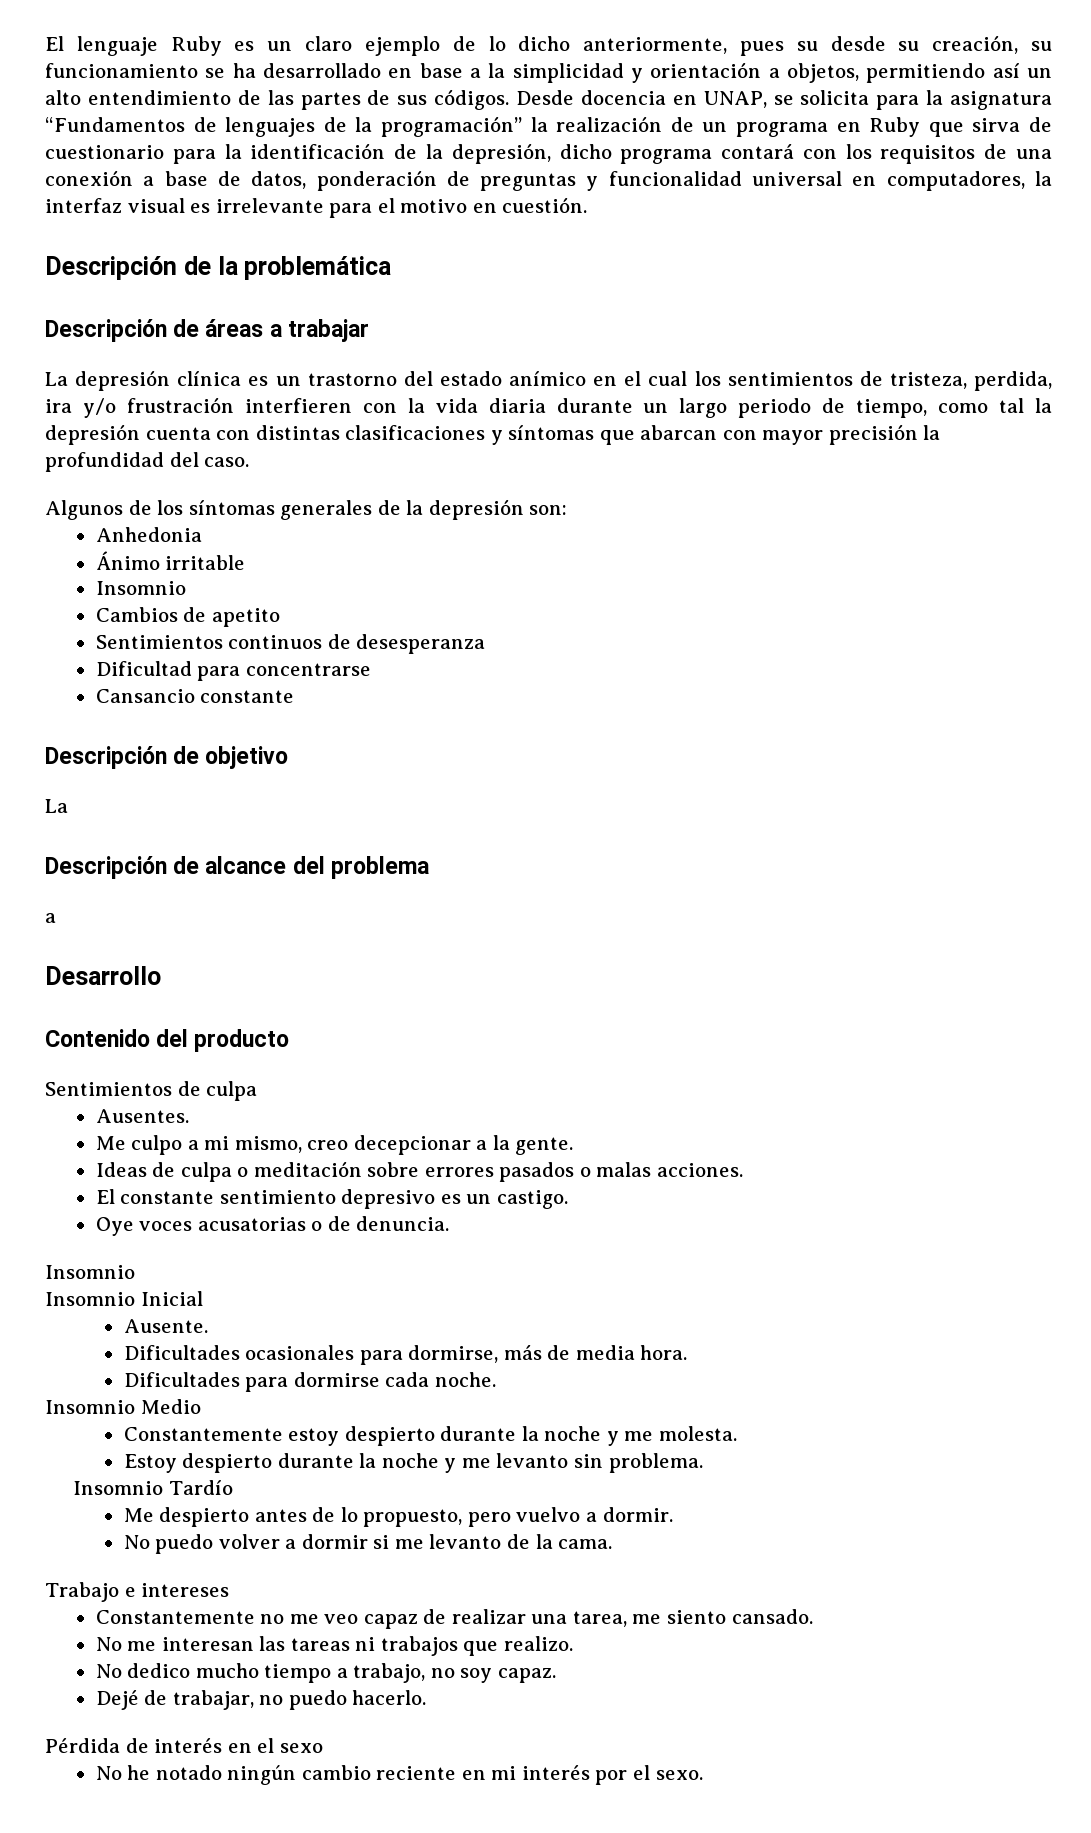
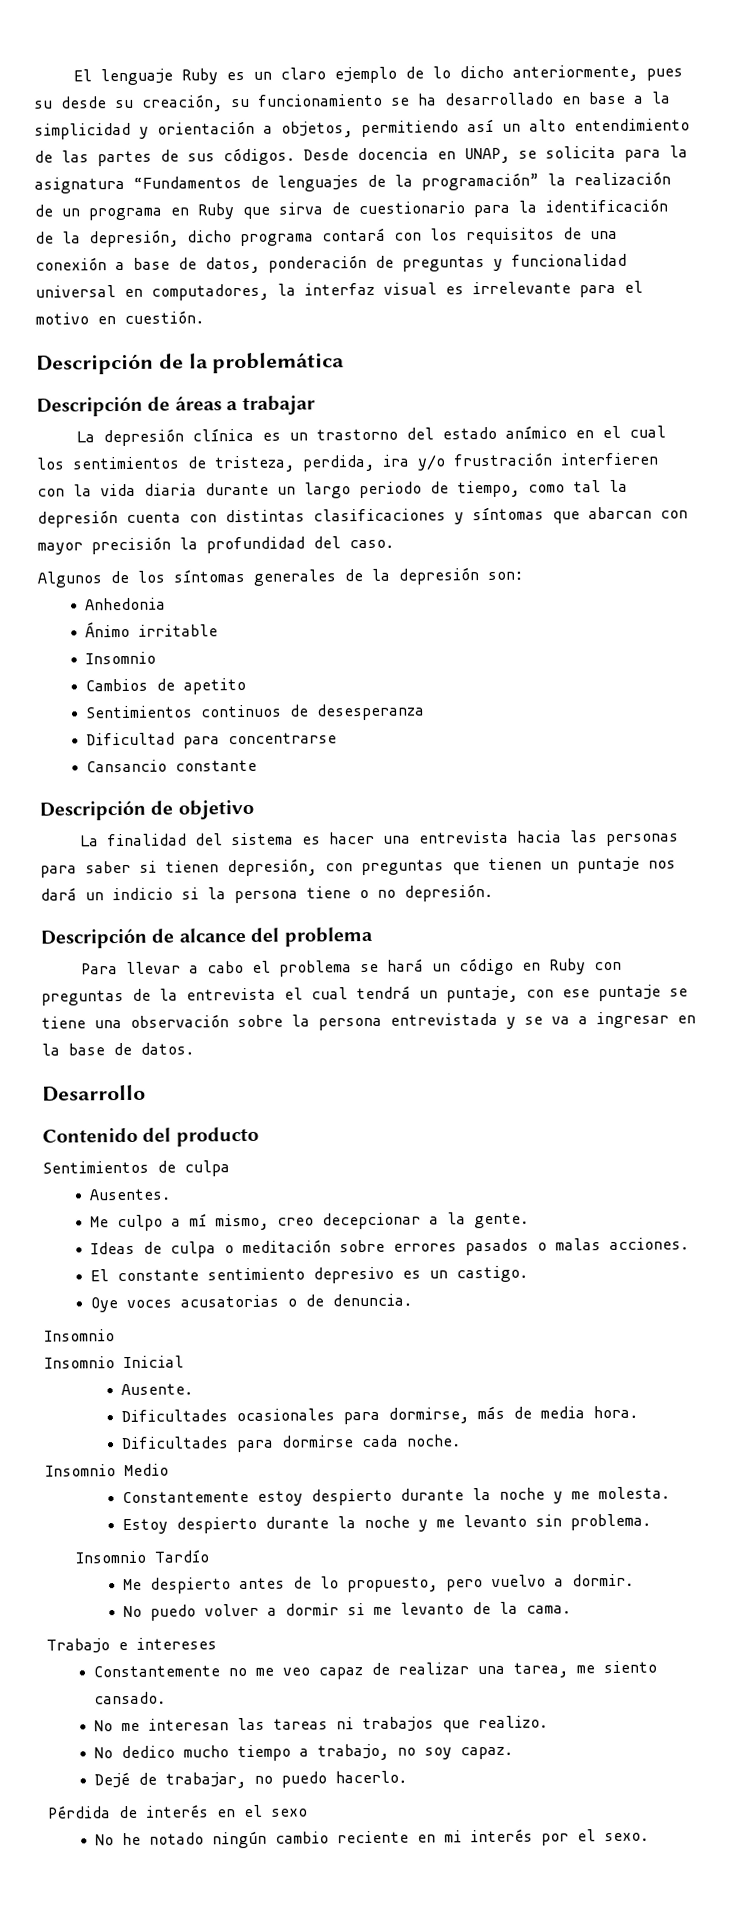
  Descripción de objetivo
- La
+ La finalidad del sistema es hacer una entrevista hacia las personas para saber si tienen depresión, con preguntas que tienen un puntaje nos dará un indicio si la persona tiene o no depresión.
  Descripción de alcance del problema
- a
+ Para llevar a cabo el problema se hará un código en Ruby con preguntas de la entrevista el cual tendrá un puntaje, con ese puntaje se tiene una observación sobre la persona entrevistada y se va a ingresar en la base de datos.
- Me culpo a mi mismo, creo decepcionar a la gente.
+ Me culpo a mí mismo, creo decepcionar a la gente.

